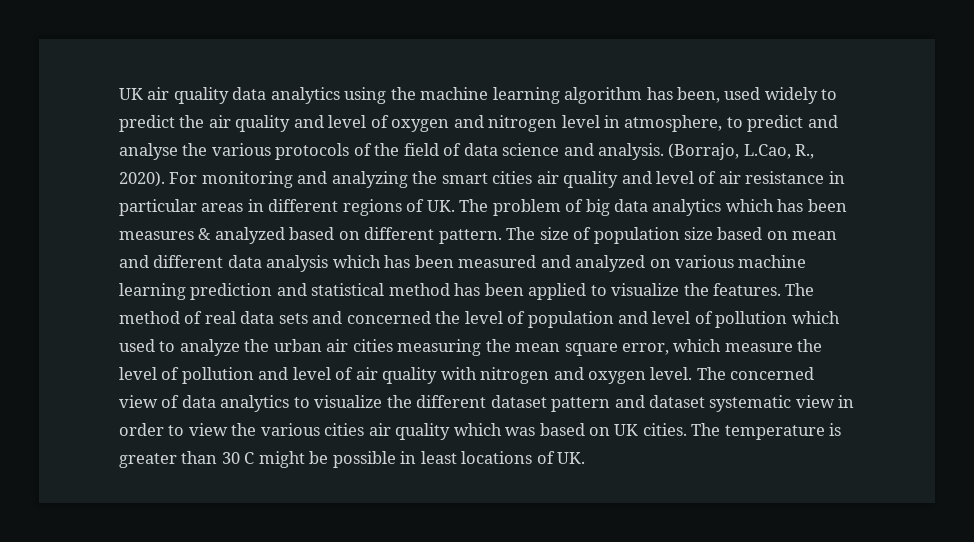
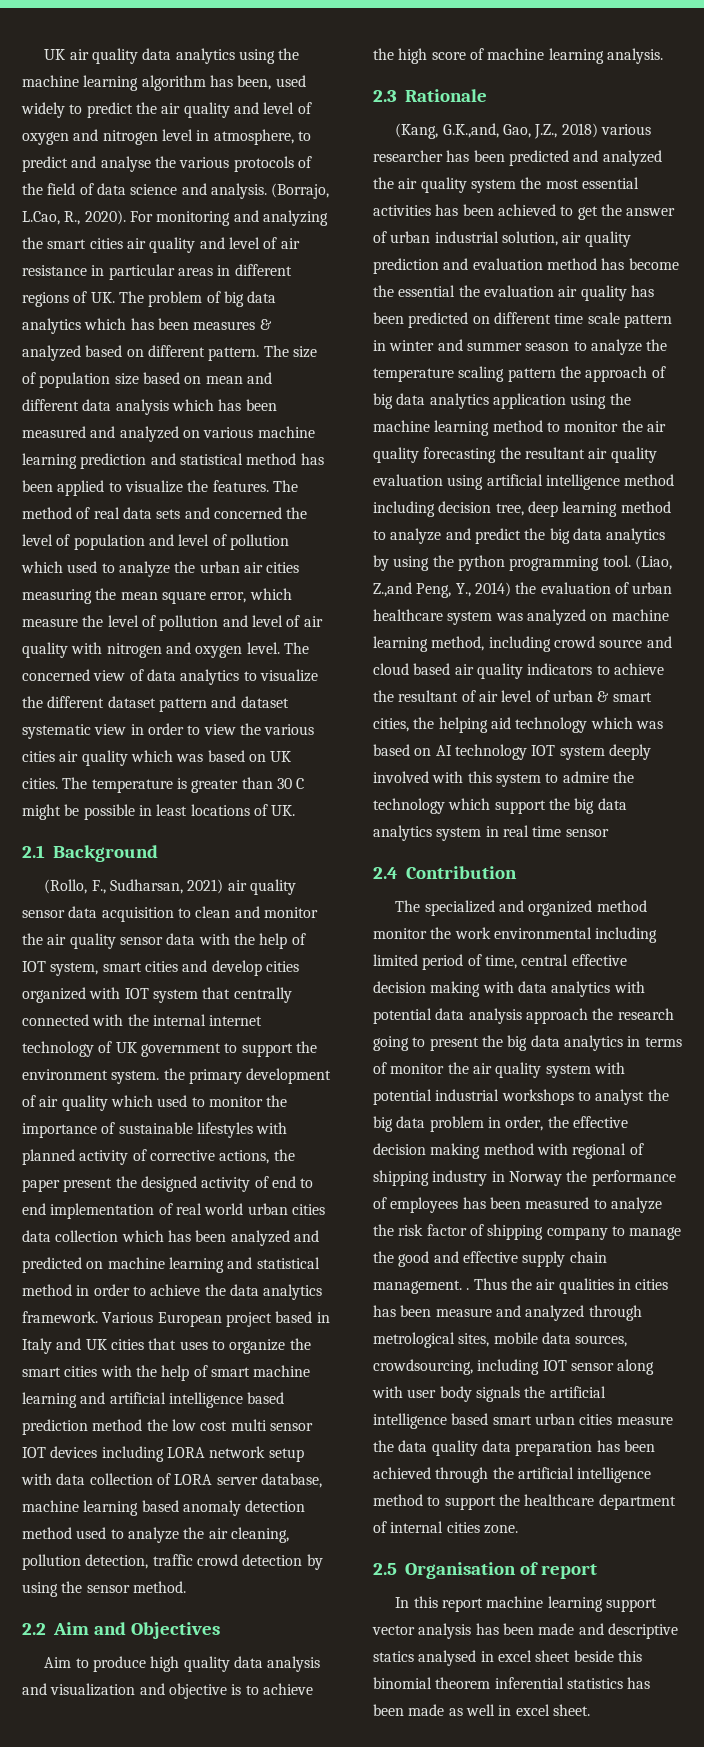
+ 2.1 Background
+ (Rollo, F., Sudharsan, 2021) air quality sensor data acquisition to clean and monitor the air quality sensor data with the help of IOT system, smart cities and develop cities organized with IOT system that centrally connected with the internal internet technology of UK government to support the environment system. the primary development of air quality which used to monitor the importance of sustainable lifestyles with planned activity of corrective actions, the paper present the designed activity of end to end implementation of real world urban cities data collection which has been analyzed and predicted on machine learning and statistical method in order to achieve the data analytics framework. Various European project based in Italy and UK cities that uses to organize the smart cities with the help of smart machine learning and artificial intelligence based prediction method the low cost multi sensor IOT devices including LORA network setup with data collection of LORA server database, machine learning based anomaly detection method used to analyze the air cleaning, pollution detection, traffic crowd detection by using the sensor method.
+ 2.2 Aim and Objectives
+ Aim to produce high quality data analysis and visualization and objective is to achieve the high score of machine learning analysis.
+ 2.3 Rationale
+ (Kang, G.K.,and, Gao, J.Z., 2018) various researcher has been predicted and analyzed the air quality system the most essential activities has been achieved to get the answer of urban industrial solution, air quality prediction and evaluation method has become the essential the evaluation air quality has been predicted on different time scale pattern in winter and summer season to analyze the temperature scaling pattern the approach of big data analytics application using the machine learning method to monitor the air quality forecasting the resultant air quality evaluation using artificial intelligence method including decision tree, deep learning method to analyze and predict the big data analytics by using the python programming tool. (Liao, Z.,and Peng, Y., 2014) the evaluation of urban healthcare system was analyzed on machine learning method, including crowd source and cloud based air quality indicators to achieve the resultant of air level of urban & smart cities, the helping aid technology which was based on AI technology IOT system deeply involved with this system to admire the technology which support the big data analytics system in real time sensor
+ 2.4 Contribution
+ The specialized and organized method monitor the work environmental including limited period of time, central effective decision making with data analytics with potential data analysis approach the research going to present the big data analytics in terms of monitor the air quality system with potential industrial workshops to analyst the big data problem in order, the effective decision making method with regional of shipping industry in Norway the performance of employees has been measured to analyze the risk factor of shipping company to manage the good and effective supply chain management. . Thus the air qualities in cities has been measure and analyzed through metrological sites, mobile data sources, crowdsourcing, including IOT sensor along with user body signals the artificial intelligence based smart urban cities measure the data quality data preparation has been achieved through the artificial intelligence method to support the healthcare department of internal cities zone.
+ 2.5 Organisation of report
+ In this report machine learning support vector analysis has been made and descriptive statics analysed in excel sheet beside this binomial theorem inferential statistics has been made as well in excel sheet.

